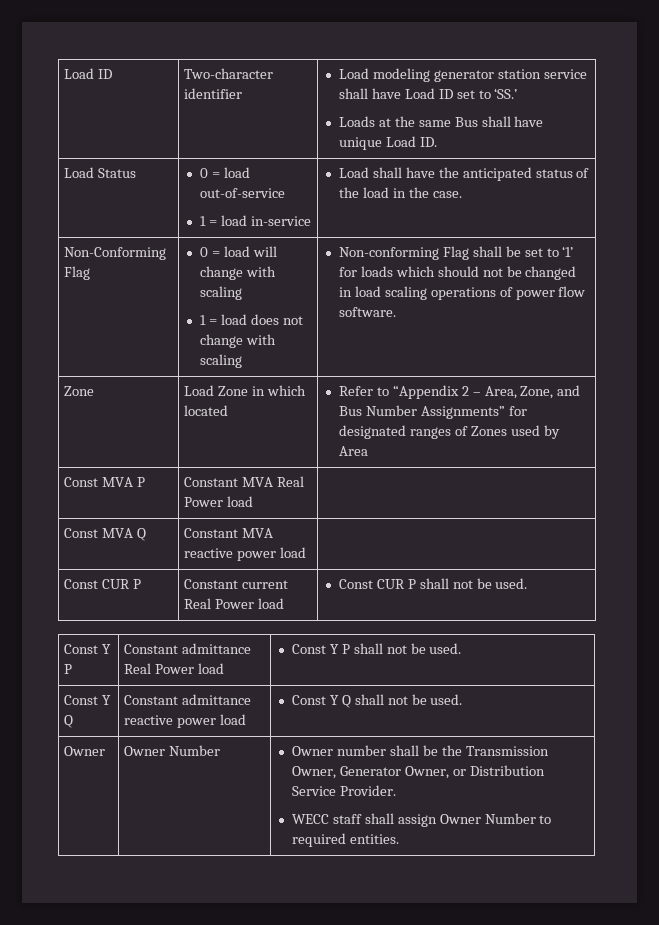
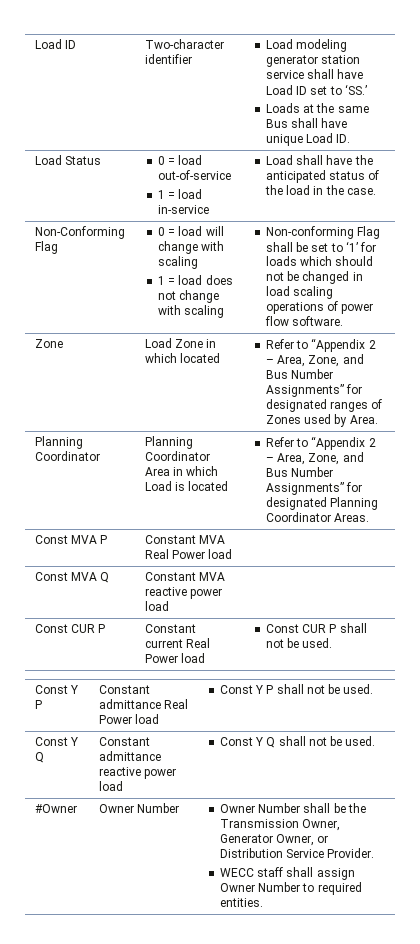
- Zone | Load Zone in which located | Refer to “Appendix 2 – Area, Zone, and Bus Number Assignments” for designated ranges of Zones used by Area
+ Zone | Load Zone in which located | Refer to “Appendix 2 – Area, Zone, and Bus Number Assignments” for designated ranges of Zones used by Area.
+ Planning Coordinator | Planning Coordinator Area in which Load is located | Refer to “Appendix 2 – Area, Zone, and Bus Number Assignments” for designated Planning Coordinator Areas.
- Owner | Owner Number | Owner number shall be the Transmission Owner, Generator Owner, or Distribution Service Provider.
+ #Owner | Owner Number | Owner Number shall be the Transmission Owner, Generator Owner, or Distribution Service Provider.

